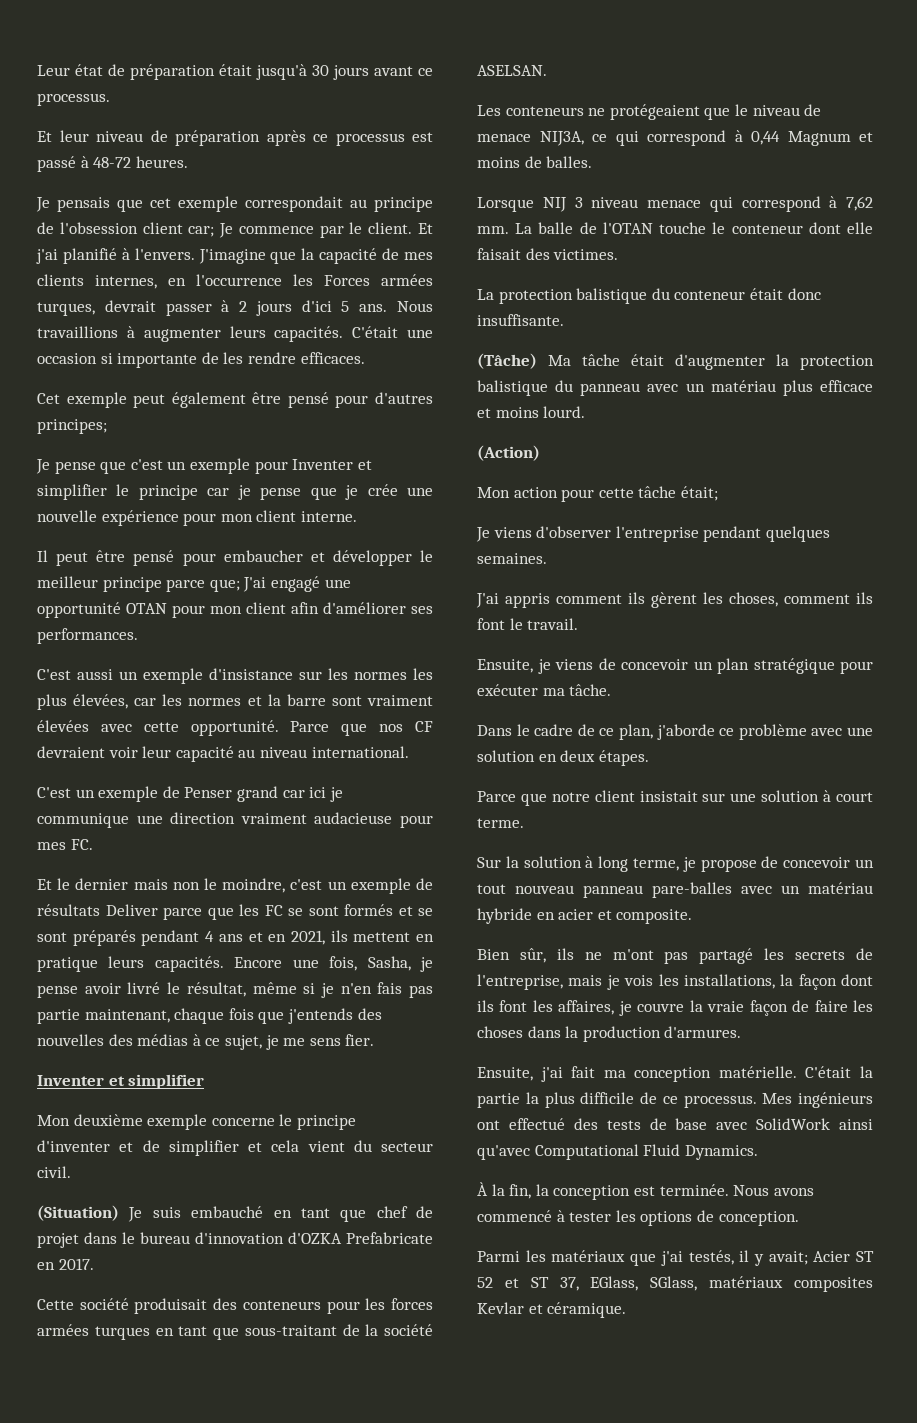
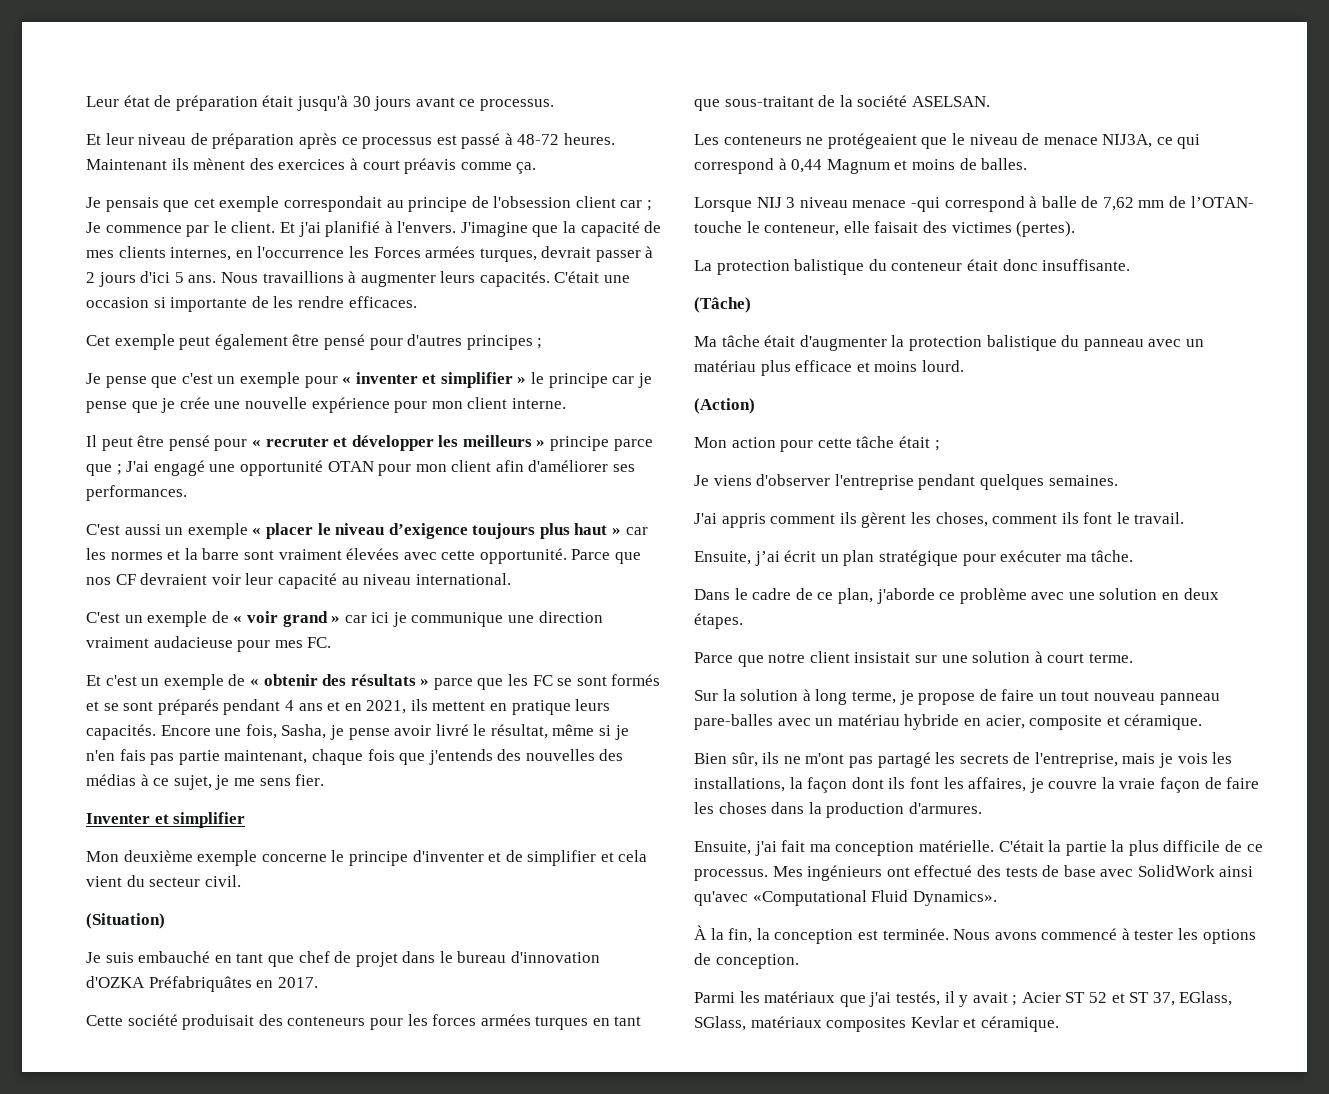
+ Maintenant ils mènent des exercices à court préavis comme ça.
- Je pensais que cet exemple correspondait au principe de l'obsession client car; Je commence par le client.
+ Je pensais que cet exemple correspondait au principe de l'obsession client car ; Je commence par le client.
- Cet exemple peut également être pensé pour d'autres principes;
+ Cet exemple peut également être pensé pour d'autres principes ;
- Je pense que c'est un exemple pour Inventer et simplifier le principe car je pense que je crée une nouvelle expérience pour mon client interne.
+ Je pense que c'est un exemple pour « inventer et simplifier » le principe car je pense que je crée une nouvelle expérience pour mon client interne.
- Il peut être pensé pour embaucher et développer le meilleur principe parce que; J'ai engagé une opportunité OTAN pour mon client afin d'améliorer ses performances.
+ Il peut être pensé pour « recruter et développer les meilleurs » principe parce que ; J'ai engagé une opportunité OTAN pour mon client afin d'améliorer ses performances.
- C'est aussi un exemple d'insistance sur les normes les plus élevées, car les normes et la barre sont vraiment élevées avec cette opportunité.
+ C'est aussi un exemple « placer le niveau d’exigence toujours plus haut » car les normes et la barre sont vraiment élevées avec cette opportunité.
- C'est un exemple de Penser grand car ici je communique une direction vraiment audacieuse pour mes FC.
+ C'est un exemple de « voir grand » car ici je communique une direction vraiment audacieuse pour mes FC.
- Et le dernier mais non le moindre, c'est un exemple de résultats Deliver parce que les FC se sont formés et se sont préparés pendant 4 ans et en 2021, ils mettent en pratique leurs capacités.
+ Et c'est un exemple de « obtenir des résultats » parce que les FC se sont formés et se sont préparés pendant 4 ans et en 2021, ils mettent en pratique leurs capacités.
- (Situation) Je suis embauché en tant que chef de projet dans le bureau d'innovation d'OZKA Prefabricate en 2017.
+ (Situation)
+ Je suis embauché en tant que chef de projet dans le bureau d'innovation d'OZKA Préfabriquâtes en 2017.
- Lorsque NIJ 3 niveau menace qui correspond à 7,62 mm. La balle de l'OTAN touche le conteneur dont elle faisait des victimes.
+ Lorsque NIJ 3 niveau menace -qui correspond à balle de 7,62 mm de l’OTAN- touche le conteneur, elle faisait des victimes (pertes).
- (Tâche) Ma tâche était d'augmenter la protection balistique du panneau avec un matériau plus efficace et moins lourd.
+ (Tâche)
+ Ma tâche était d'augmenter la protection balistique du panneau avec un matériau plus efficace et moins lourd.
- Mon action pour cette tâche était;
+ Mon action pour cette tâche était ;
- Ensuite, je viens de concevoir un plan stratégique pour exécuter ma tâche.
+ Ensuite, j’ai écrit un plan stratégique pour exécuter ma tâche.
- Sur la solution à long terme, je propose de concevoir un tout nouveau panneau pare-balles avec un matériau hybride en acier et composite.
+ Sur la solution à long terme, je propose de faire un tout nouveau panneau pare-balles avec un matériau hybride en acier, composite et céramique.
- Mes ingénieurs ont effectué des tests de base avec SolidWork ainsi qu'avec Computational Fluid Dynamics.
+ Mes ingénieurs ont effectué des tests de base avec SolidWork ainsi qu'avec «Computational Fluid Dynamics».
- Parmi les matériaux que j'ai testés, il y avait; Acier ST 52 et ST 37, EGlass, SGlass, matériaux composites Kevlar et céramique.
+ Parmi les matériaux que j'ai testés, il y avait ; Acier ST 52 et ST 37, EGlass, SGlass, matériaux composites Kevlar et céramique.

